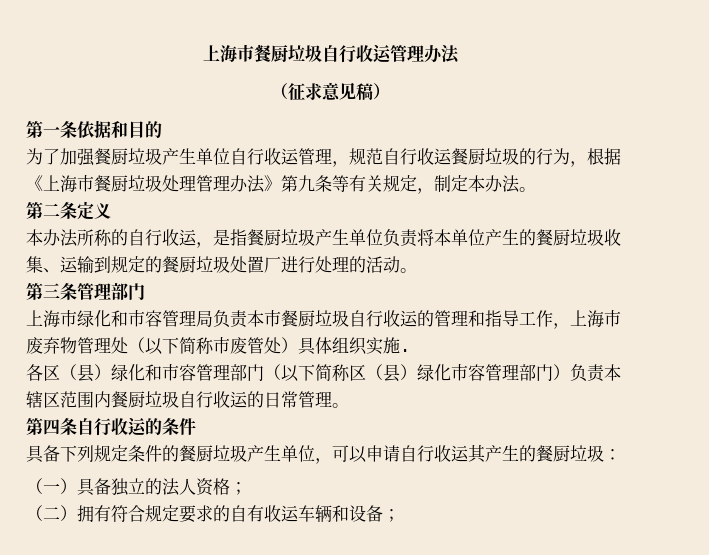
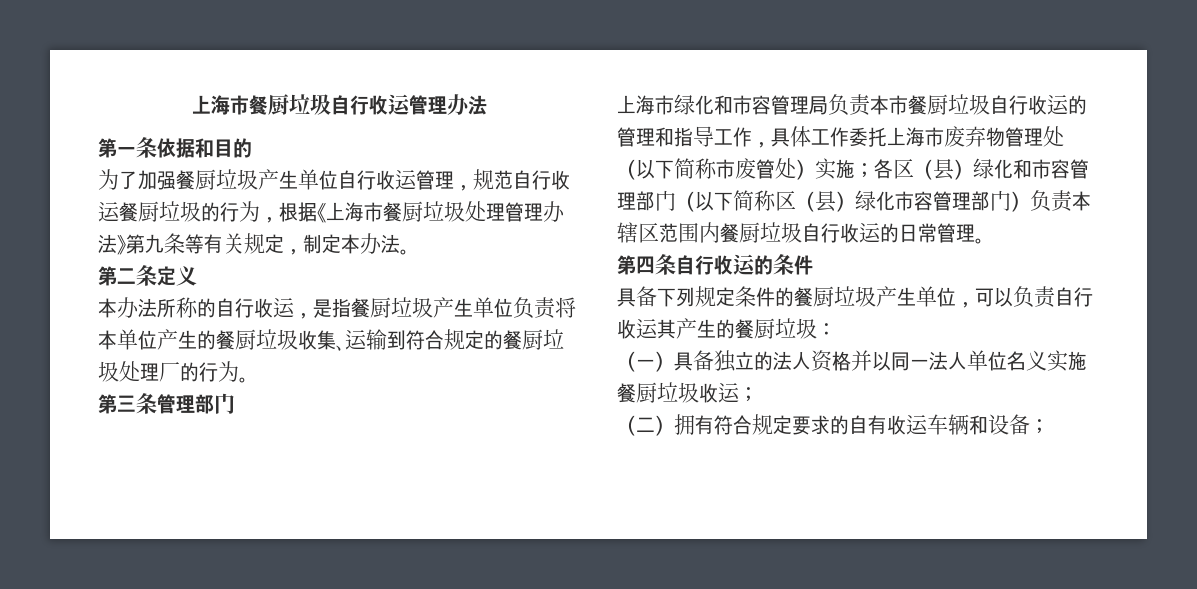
- （征求意见稿）
- 本办法所称的自行收运，是指餐厨垃圾产生单位负责将本单位产生的餐厨垃圾收集、运输到规定的餐厨垃圾处置厂进行处理的活动。
+ 本办法所称的自行收运，是指餐厨垃圾产生单位负责将本单位产生的餐厨垃圾收集、运输到符合规定的餐厨垃圾处理厂的行为。
- 上海市绿化和市容管理局负责本市餐厨垃圾自行收运的管理和指导工作，上海市废弃物管理处（以下简称市废管处）具体组织实施.
- 各区（县）绿化和市容管理部门（以下简称区（县）绿化市容管理部门）负责本辖区范围内餐厨垃圾自行收运的日常管理。
+ 上海市绿化和市容管理局负责本市餐厨垃圾自行收运的管理和指导工作，具体工作委托上海市废弃物管理处（以下简称市废管处）实施；各区（县）绿化和市容管理部门（以下简称区（县）绿化市容管理部门）负责本辖区范围内餐厨垃圾自行收运的日常管理。
- 具备下列规定条件的餐厨垃圾产生单位，可以申请自行收运其产生的餐厨垃圾：
+ 具备下列规定条件的餐厨垃圾产生单位，可以负责自行收运其产生的餐厨垃圾：
- （一）具备独立的法人资格；
+ （一）具备独立的法人资格并以同一法人单位名义实施餐厨垃圾收运；

